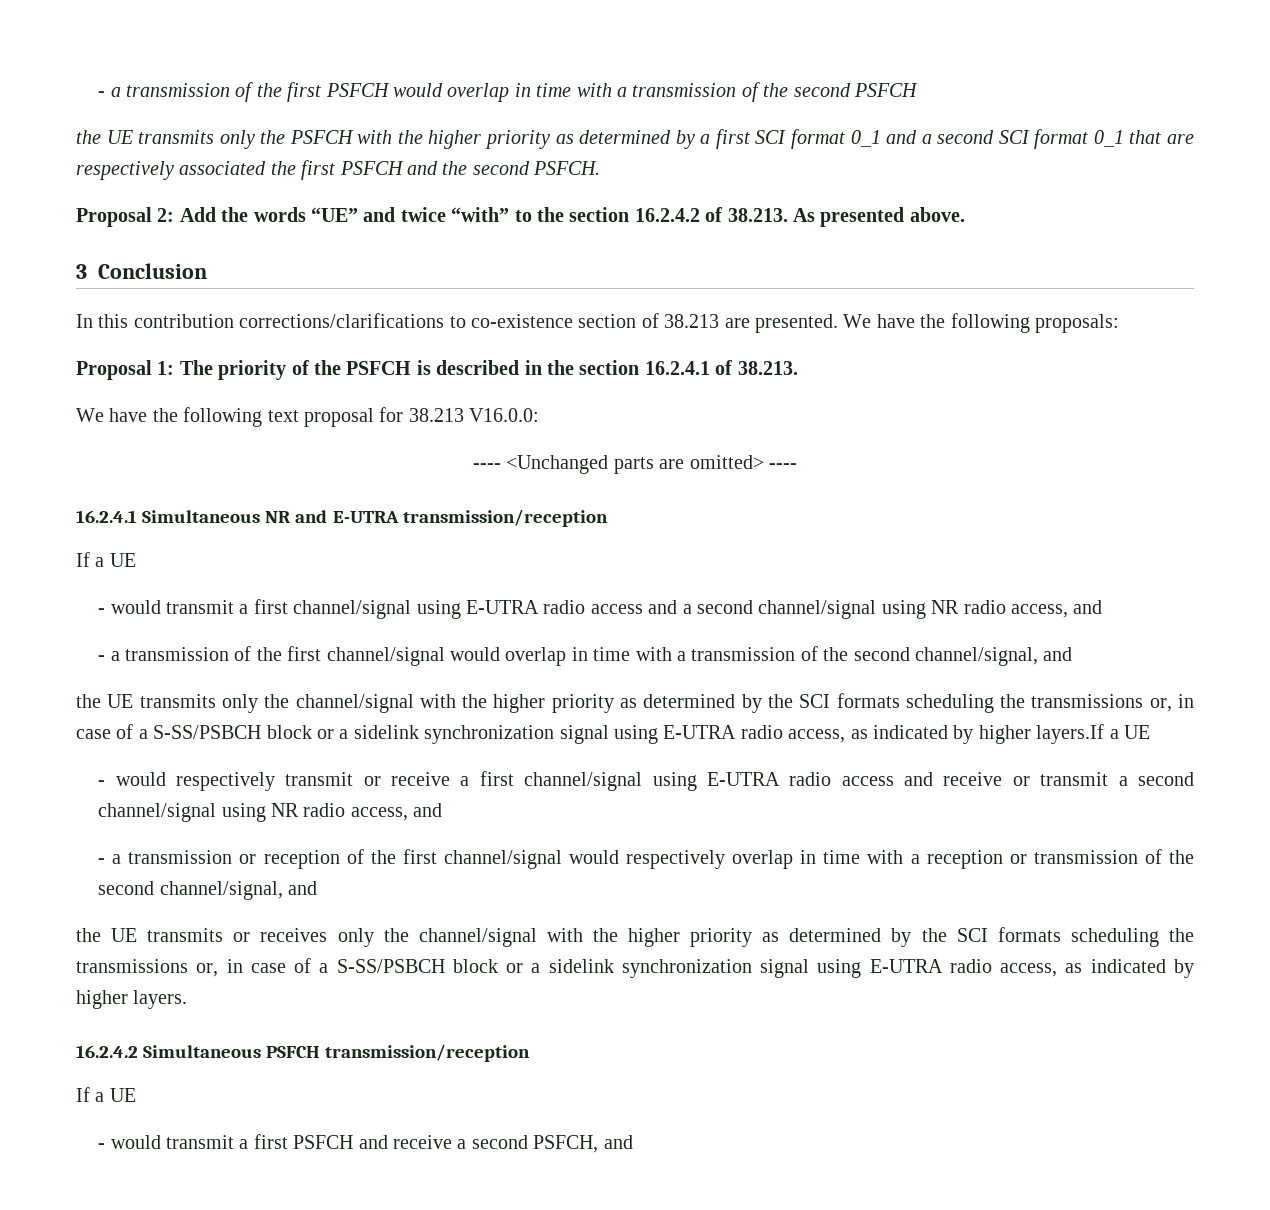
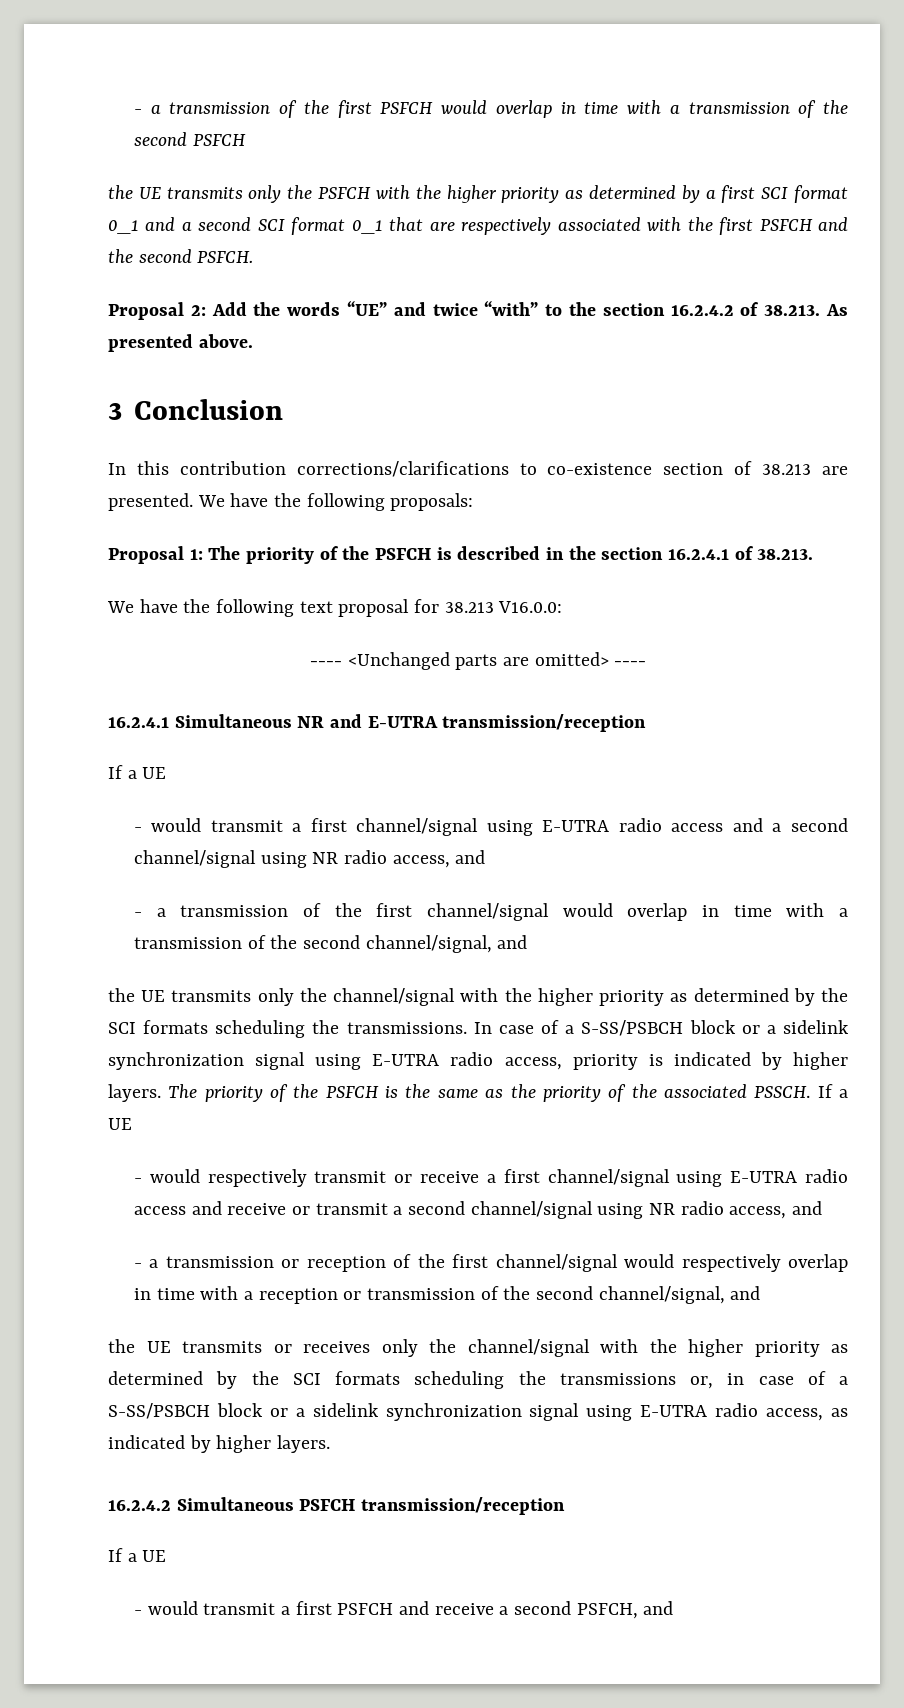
- the UE transmits only the PSFCH with the higher priority as determined by a first SCI format 0_1 and a second SCI format 0_1 that are respectively associated the first PSFCH and the second PSFCH.
+ the UE transmits only the PSFCH with the higher priority as determined by a first SCI format 0_1 and a second SCI format 0_1 that are respectively associated with the first PSFCH and the second PSFCH.
- the UE transmits only the channel/signal with the higher priority as determined by the SCI formats scheduling the transmissions or, in case of a S-SS/PSBCH block or a sidelink synchronization signal using E-UTRA radio access, as indicated by higher layers.If a UE
+ the UE transmits only the channel/signal with the higher priority as determined by the SCI formats scheduling the transmissions. In case of a S-SS/PSBCH block or a sidelink synchronization signal using E-UTRA radio access, priority is indicated by higher layers. The priority of the PSFCH is the same as the priority of the associated PSSCH. If a UE

